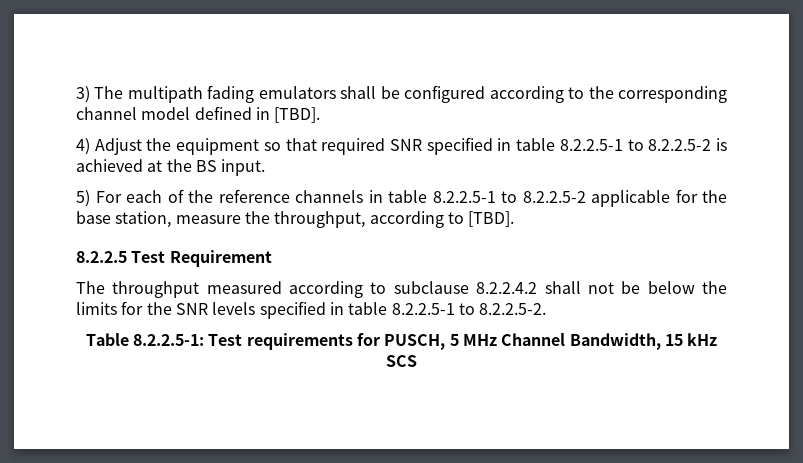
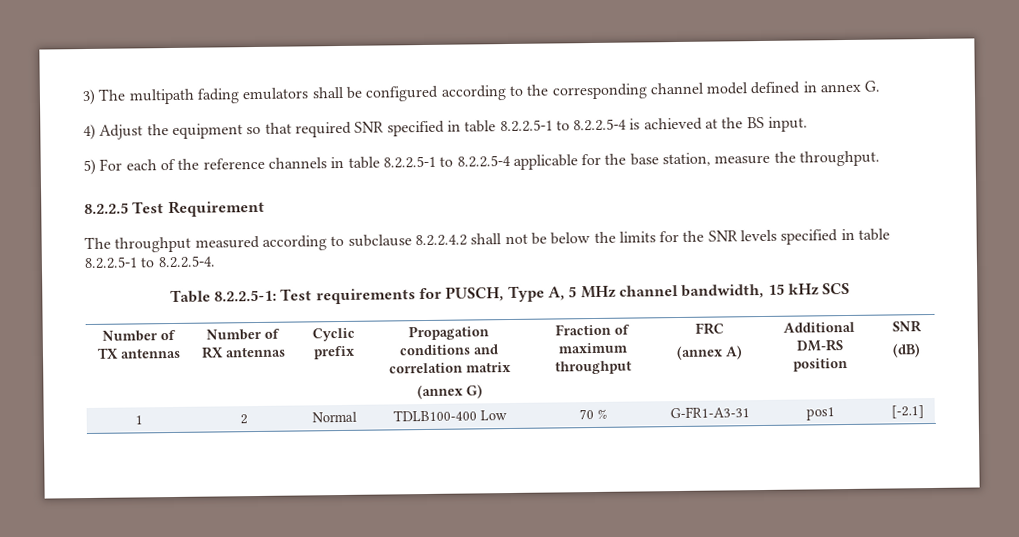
- 3) The multipath fading emulators shall be configured according to the corresponding channel model defined in [TBD].
+ 3) The multipath fading emulators shall be configured according to the corresponding channel model defined in annex G.
- 4) Adjust the equipment so that required SNR specified in table 8.2.2.5-1 to 8.2.2.5-2 is achieved at the BS input.
+ 4) Adjust the equipment so that required SNR specified in table 8.2.2.5-1 to 8.2.2.5-4 is achieved at the BS input.
- 5) For each of the reference channels in table 8.2.2.5-1 to 8.2.2.5-2 applicable for the base station, measure the throughput, according to [TBD].
+ 5) For each of the reference channels in table 8.2.2.5-1 to 8.2.2.5-4 applicable for the base station, measure the throughput.
- The throughput measured according to subclause 8.2.2.4.2 shall not be below the limits for the SNR levels specified in table 8.2.2.5-1 to 8.2.2.5-2.
+ The throughput measured according to subclause 8.2.2.4.2 shall not be below the limits for the SNR levels specified in table 8.2.2.5-1 to 8.2.2.5-4.
- Table 8.2.2.5-1: Test requirements for PUSCH, 5 MHz Channel Bandwidth, 15 kHz SCS
+ Table 8.2.2.5-1: Test requirements for PUSCH, Type A, 5 MHz channel bandwidth, 15 kHz SCS
+ Number of TX antennas | Number of RX antennas | Cyclic prefix | Propagation conditions and correlation matrix
+ (annex G) | Fraction of maximum throughput | FRC
+ (annex A) | Additional DM-RS position | SNR
+ (dB)
+ 1 | 2 | Normal | TDLB100-400 Low | 70 % | G-FR1-A3-31 | pos1 | [-2.1]

